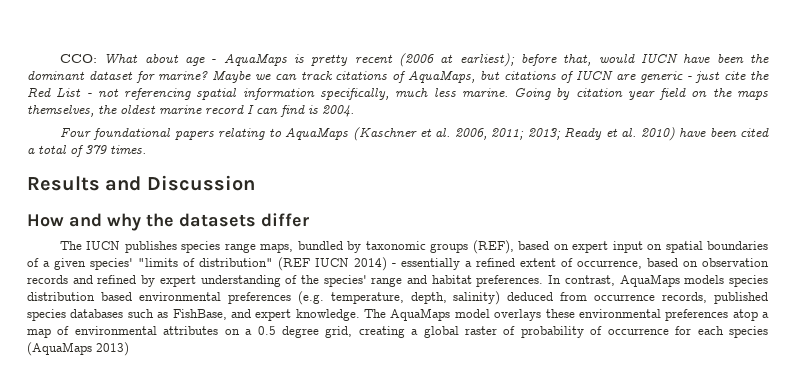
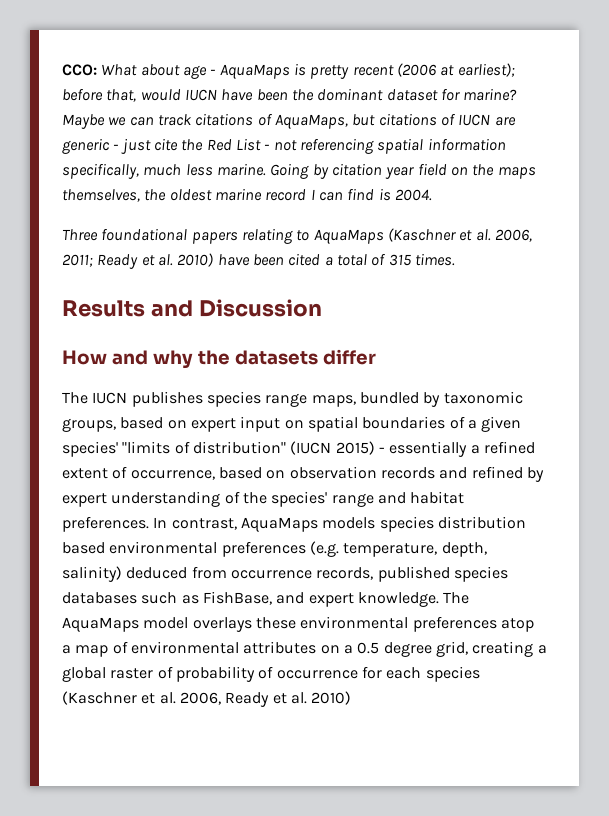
- Four foundational papers relating to AquaMaps (Kaschner et al. 2006, 2011; 2013; Ready et al. 2010) have been cited a total of 379 times.
+ Three foundational papers relating to AquaMaps (Kaschner et al. 2006, 2011; Ready et al. 2010) have been cited a total of 315 times.
- The IUCN publishes species range maps, bundled by taxonomic groups (REF), based on expert input on spatial boundaries of a given species' "limits of distribution" (REF IUCN 2014) - essentially a refined extent of occurrence, based on observation records and refined by expert understanding of the species' range and habitat preferences.
+ The IUCN publishes species range maps, bundled by taxonomic groups, based on expert input on spatial boundaries of a given species' "limits of distribution" (IUCN 2015) - essentially a refined extent of occurrence, based on observation records and refined by expert understanding of the species' range and habitat preferences.
- The AquaMaps model overlays these environmental preferences atop a map of environmental attributes on a 0.5 degree grid, creating a global raster of probability of occurrence for each species (AquaMaps 2013)
+ The AquaMaps model overlays these environmental preferences atop a map of environmental attributes on a 0.5 degree grid, creating a global raster of probability of occurrence for each species (Kaschner et al. 2006, Ready et al. 2010)

